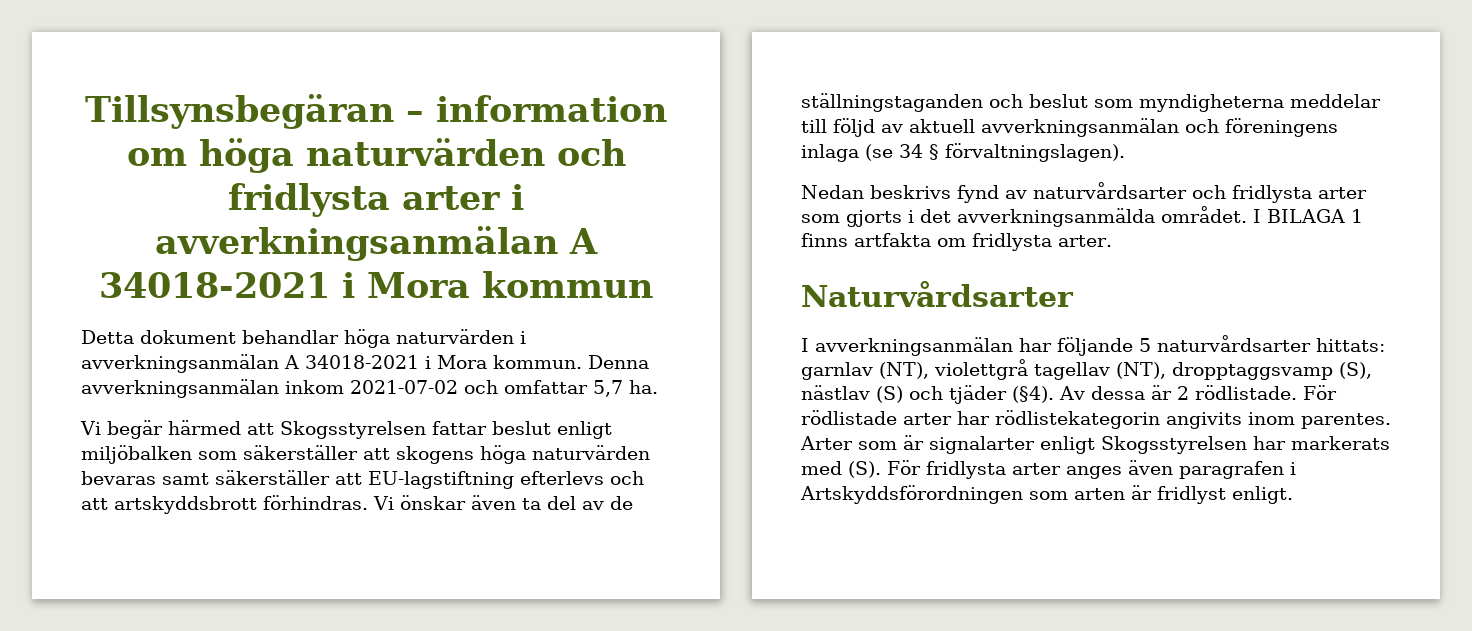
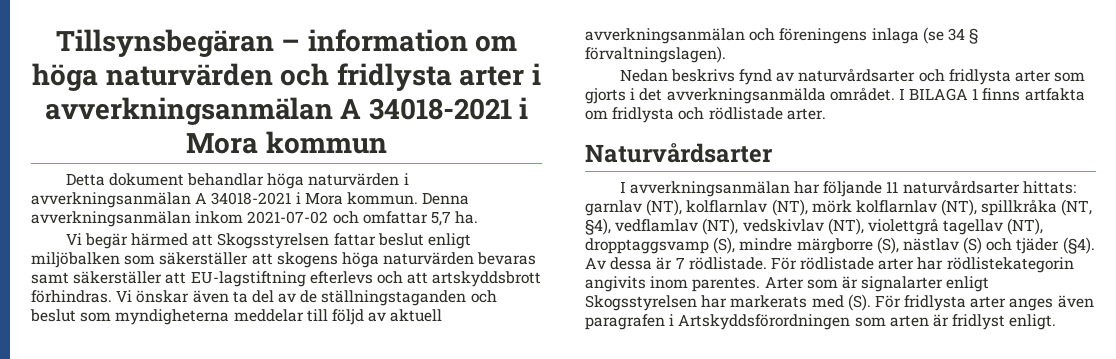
- I BILAGA 1 finns artfakta om fridlysta arter.
+ I BILAGA 1 finns artfakta om fridlysta och rödlistade arter.
- I avverkningsanmälan har följande 5 naturvårdsarter hittats: garnlav (NT), violettgrå tagellav (NT), dropptaggsvamp (S), nästlav (S) och tjäder (§4).
+ I avverkningsanmälan har följande 11 naturvårdsarter hittats: garnlav (NT), kolflarnlav (NT), mörk kolflarnlav (NT), spillkråka (NT, §4), vedflamlav (NT), vedskivlav (NT), violettgrå tagellav (NT), dropptaggsvamp (S), mindre märgborre (S), nästlav (S) och tjäder (§4).
- Av dessa är 2 rödlistade.
+ Av dessa är 7 rödlistade.

